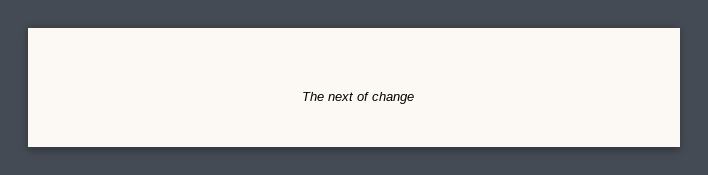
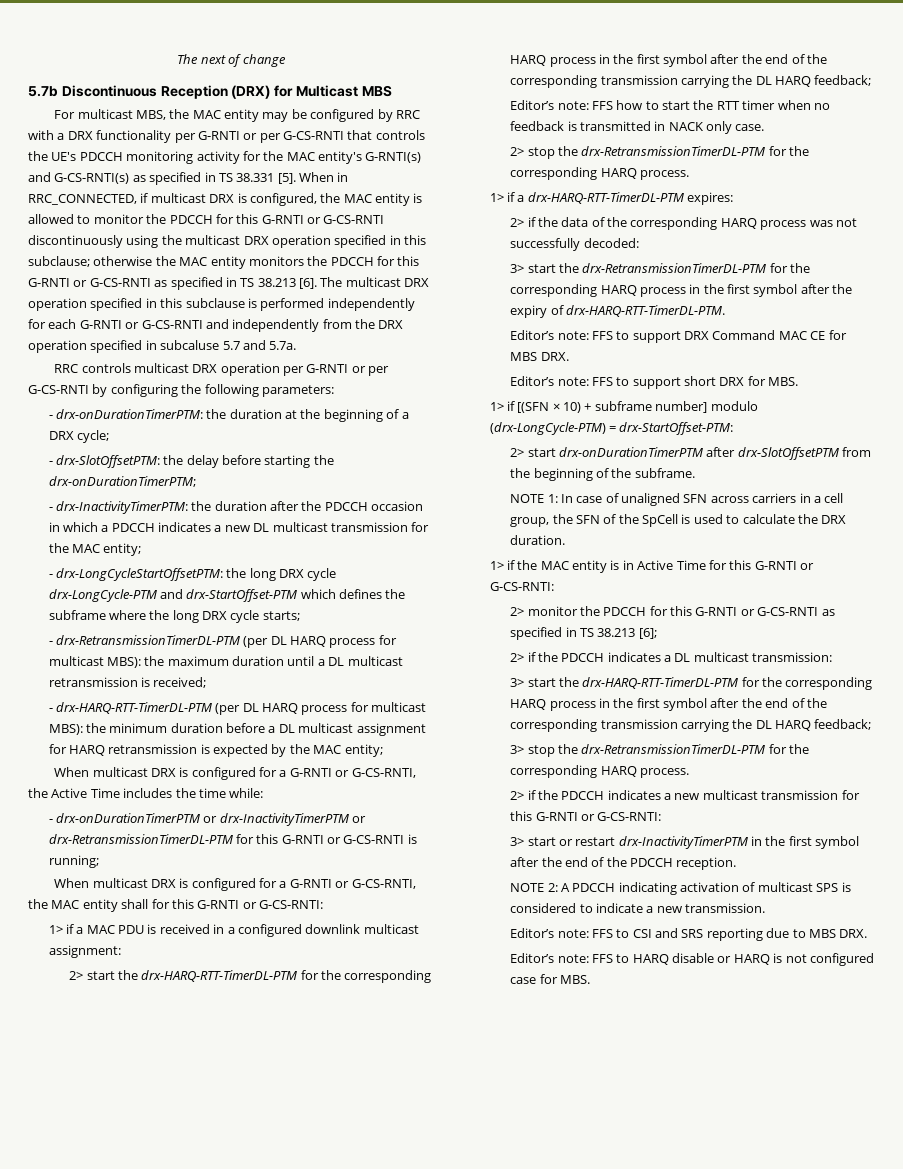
+ 5.7b Discontinuous Reception (DRX) for Multicast MBS
+ For multicast MBS, the MAC entity may be configured by RRC with a DRX functionality per G-RNTI or per G-CS-RNTI that controls the UE's PDCCH monitoring activity for the MAC entity's G-RNTI(s) and G-CS-RNTI(s) as specified in TS 38.331 [5]. When in RRC_CONNECTED, if multicast DRX is configured, the MAC entity is allowed to monitor the PDCCH for this G-RNTI or G-CS-RNTI discontinuously using the multicast DRX operation specified in this subclause; otherwise the MAC entity monitors the PDCCH for this G-RNTI or G-CS-RNTI as specified in TS 38.213 [6]. The multicast DRX operation specified in this subclause is performed independently for each G-RNTI or G-CS-RNTI and independently from the DRX operation specified in subcaluse 5.7 and 5.7a.
+ RRC controls multicast DRX operation per G-RNTI or per G-CS-RNTI by configuring the following parameters:
+ - drx-onDurationTimerPTM: the duration at the beginning of a DRX cycle;
+ - drx-SlotOffsetPTM: the delay before starting the drx-onDurationTimerPTM;
+ - drx-InactivityTimerPTM: the duration after the PDCCH occasion in which a PDCCH indicates a new DL multicast transmission for the MAC entity;
+ - drx-LongCycleStartOffsetPTM: the long DRX cycle drx-LongCycle-PTM and drx-StartOffset-PTM which defines the subframe where the long DRX cycle starts;
+ - drx-RetransmissionTimerDL-PTM (per DL HARQ process for multicast MBS): the maximum duration until a DL multicast retransmission is received;
+ - drx-HARQ-RTT-TimerDL-PTM (per DL HARQ process for multicast MBS): the minimum duration before a DL multicast assignment for HARQ retransmission is expected by the MAC entity;
+ When multicast DRX is configured for a G-RNTI or G-CS-RNTI, the Active Time includes the time while:
+ - drx-onDurationTimerPTM or drx-InactivityTimerPTM or drx-RetransmissionTimerDL-PTM for this G-RNTI or G-CS-RNTI is running;
+ When multicast DRX is configured for a G-RNTI or G-CS-RNTI, the MAC entity shall for this G-RNTI or G-CS-RNTI:
+ 1> if a MAC PDU is received in a configured downlink multicast assignment:
+ 2> start the drx-HARQ-RTT-TimerDL-PTM for the corresponding HARQ process in the first symbol after the end of the corresponding transmission carrying the DL HARQ feedback;
+ Editor’s note: FFS how to start the RTT timer when no feedback is transmitted in NACK only case.
+ 2> stop the drx-RetransmissionTimerDL-PTM for the corresponding HARQ process.
+ 1> if a drx-HARQ-RTT-TimerDL-PTM expires:
+ 2> if the data of the corresponding HARQ process was not successfully decoded:
+ 3> start the drx-RetransmissionTimerDL-PTM for the corresponding HARQ process in the first symbol after the expiry of drx-HARQ-RTT-TimerDL-PTM.
+ Editor’s note: FFS to support DRX Command MAC CE for MBS DRX.
+ Editor’s note: FFS to support short DRX for MBS.
+ 1> if [(SFN × 10) + subframe number] modulo (drx-LongCycle-PTM) = drx-StartOffset-PTM:
+ 2> start drx-onDurationTimerPTM after drx-SlotOffsetPTM from the beginning of the subframe.
+ NOTE 1: In case of unaligned SFN across carriers in a cell group, the SFN of the SpCell is used to calculate the DRX duration.
+ 1> if the MAC entity is in Active Time for this G-RNTI or G-CS-RNTI:
+ 2> monitor the PDCCH for this G-RNTI or G-CS-RNTI as specified in TS 38.213 [6];
+ 2> if the PDCCH indicates a DL multicast transmission:
+ 3> start the drx-HARQ-RTT-TimerDL-PTM for the corresponding HARQ process in the first symbol after the end of the corresponding transmission carrying the DL HARQ feedback;
+ 3> stop the drx-RetransmissionTimerDL-PTM for the corresponding HARQ process.
+ 2> if the PDCCH indicates a new multicast transmission for this G-RNTI or G-CS-RNTI:
+ 3> start or restart drx-InactivityTimerPTM in the first symbol after the end of the PDCCH reception.
+ NOTE 2: A PDCCH indicating activation of multicast SPS is considered to indicate a new transmission.
+ Editor’s note: FFS to CSI and SRS reporting due to MBS DRX.
+ Editor’s note: FFS to HARQ disable or HARQ is not configured case for MBS.

